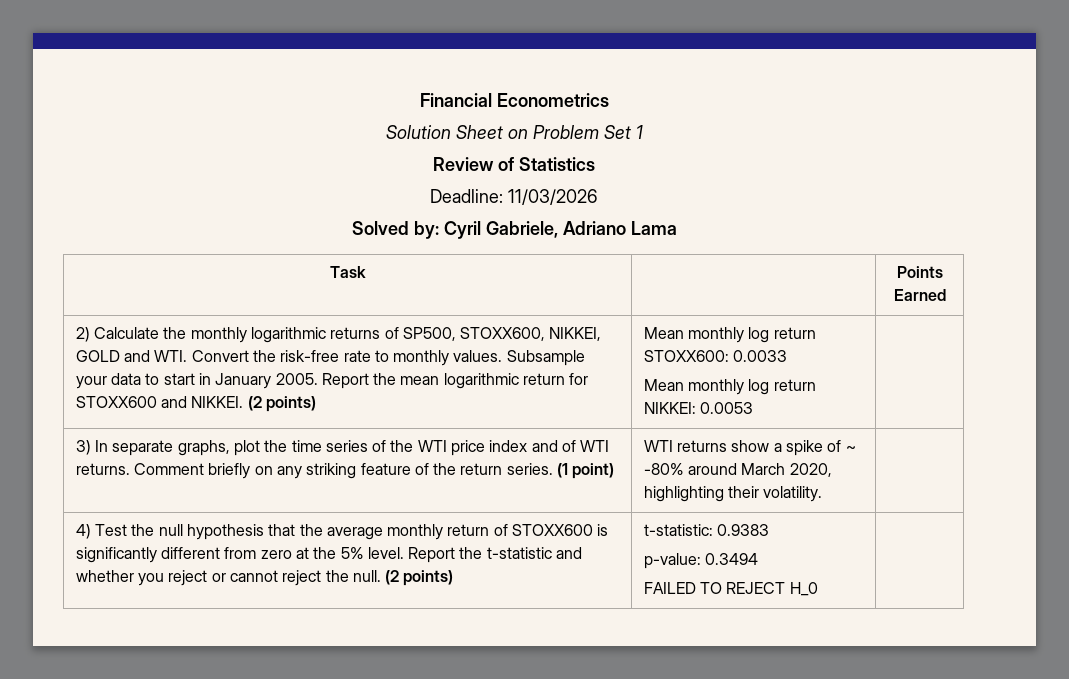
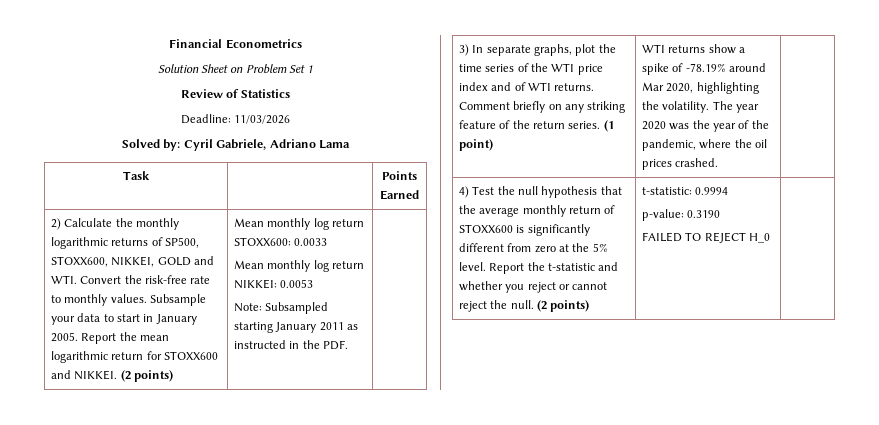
+ Note: Subsampled starting January 2011 as instructed in the PDF.
- WTI returns show a spike of ~ -80% around March 2020, highlighting their volatility.
+ WTI returns show a spike of -78.19% around Mar 2020, highlighting the volatility. The year 2020 was the year of the pandemic, where the oil prices crashed.
- t-statistic: 0.9383
+ t-statistic: 0.9994
- p-value: 0.3494
+ p-value: 0.3190

